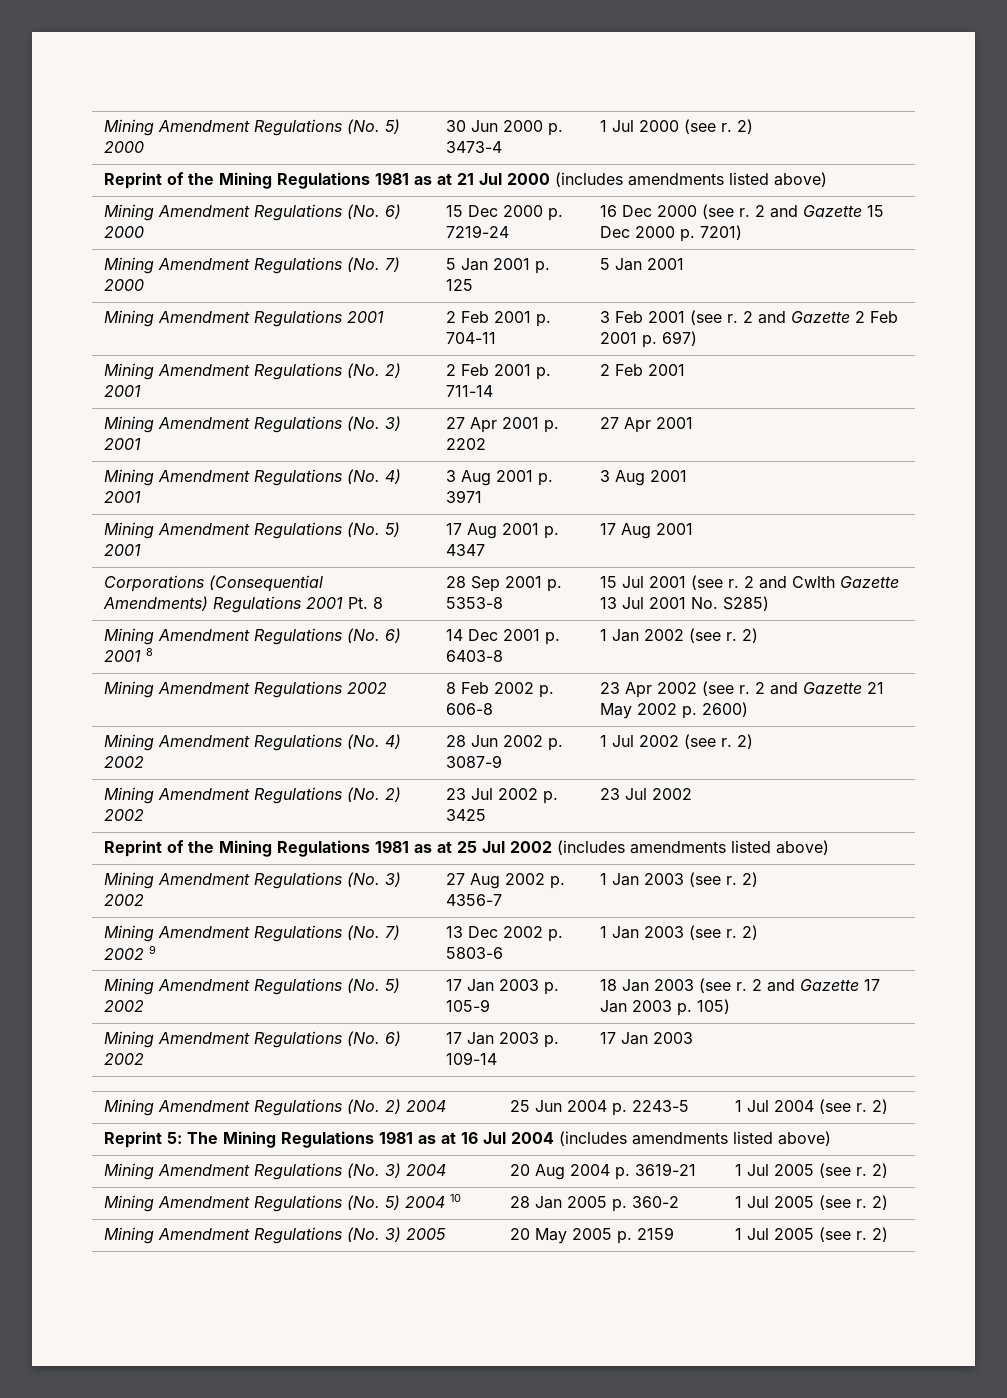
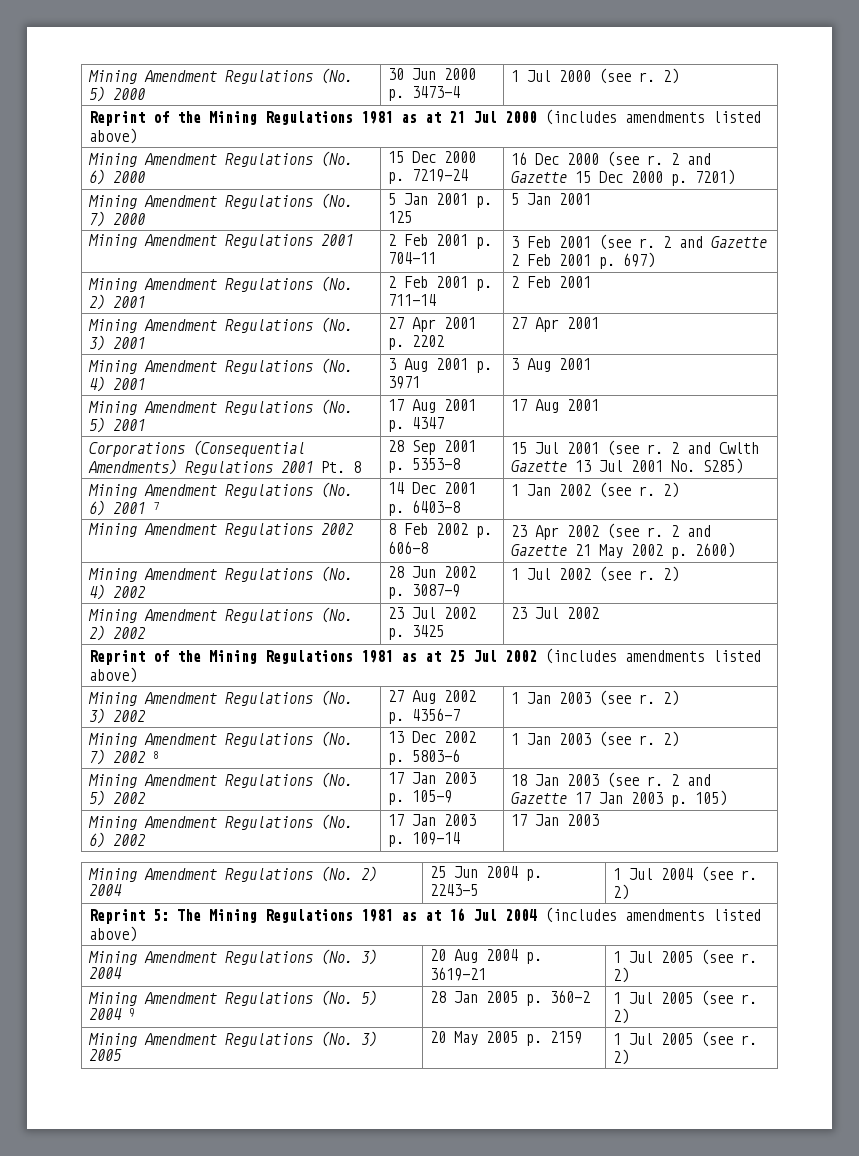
- Mining Amendment Regulations (No. 6) 2001 8 | 14 Dec 2001 p. 6403-8 | 1 Jan 2002 (see r. 2)
+ Mining Amendment Regulations (No. 6) 2001 7 | 14 Dec 2001 p. 6403-8 | 1 Jan 2002 (see r. 2)
- Mining Amendment Regulations (No. 7) 2002 9 | 13 Dec 2002 p. 5803-6 | 1 Jan 2003 (see r. 2)
+ Mining Amendment Regulations (No. 7) 2002 8 | 13 Dec 2002 p. 5803-6 | 1 Jan 2003 (see r. 2)
- Mining Amendment Regulations (No. 5) 2004 10 | 28 Jan 2005 p. 360-2 | 1 Jul 2005 (see r. 2)
+ Mining Amendment Regulations (No. 5) 2004 9 | 28 Jan 2005 p. 360-2 | 1 Jul 2005 (see r. 2)

